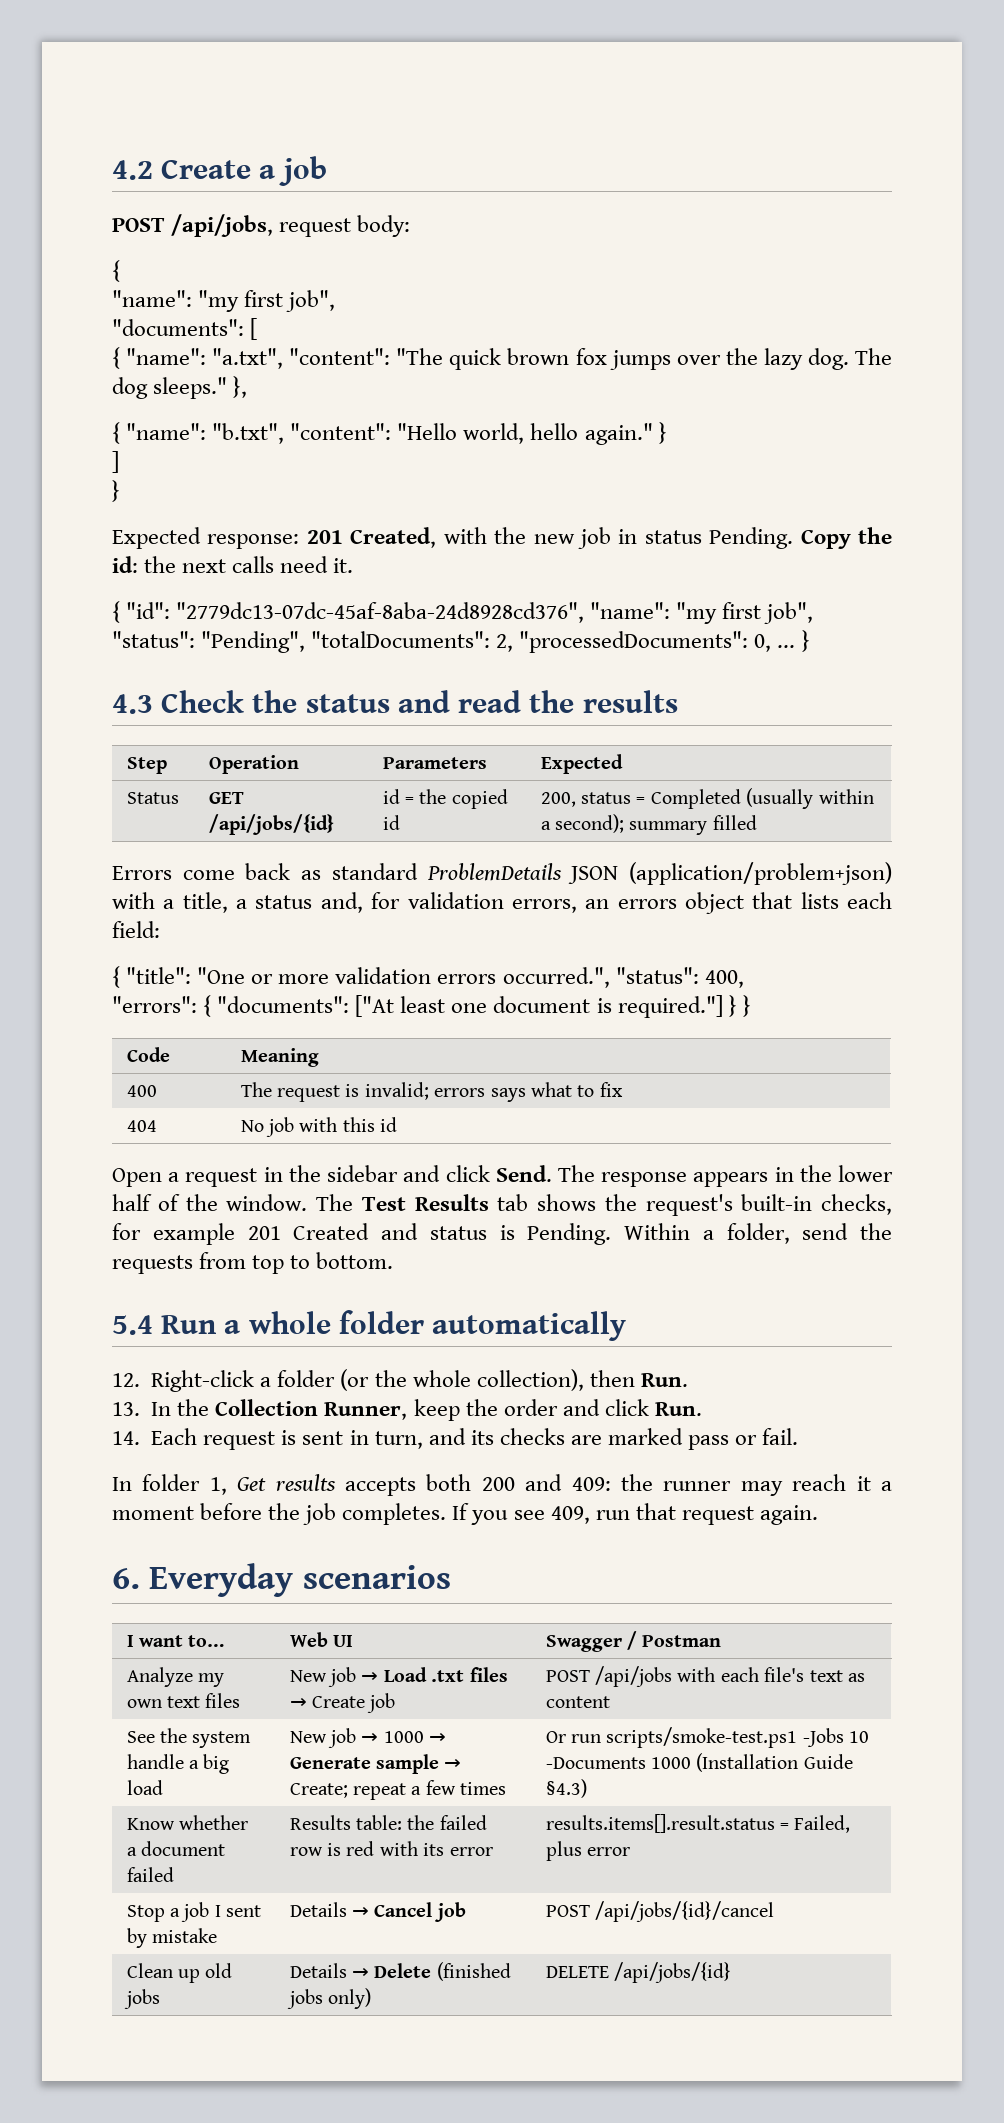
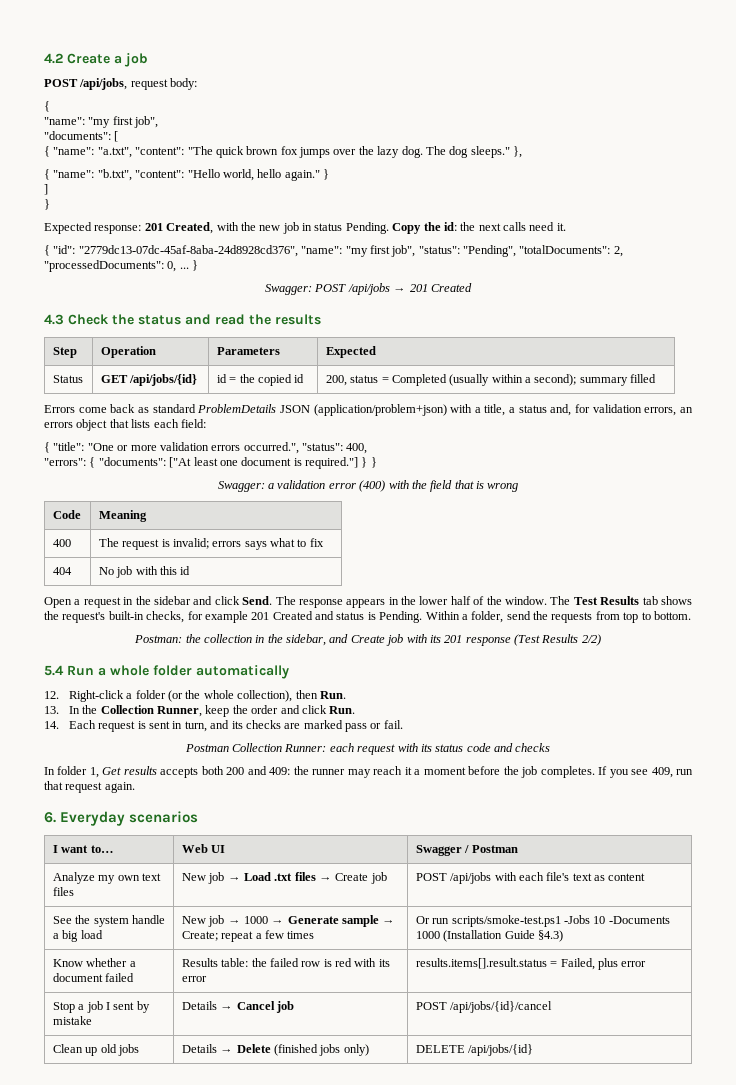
+ Swagger: POST /api/jobs → 201 Created
+ Swagger: a validation error (400) with the field that is wrong
+ Postman: the collection in the sidebar, and Create job with its 201 response (Test Results 2/2)
+ Postman Collection Runner: each request with its status code and checks

